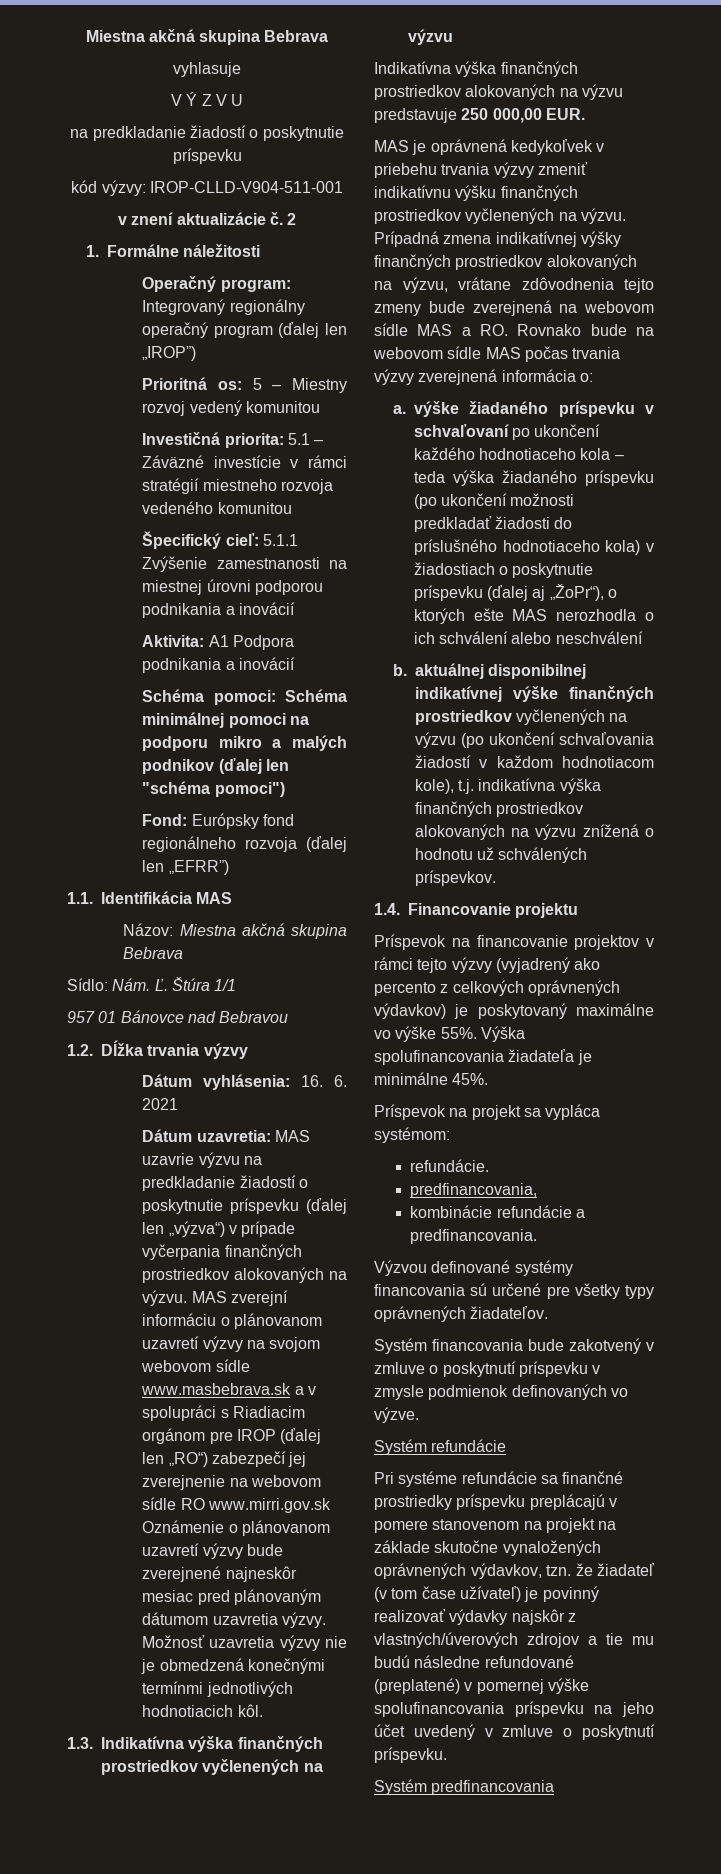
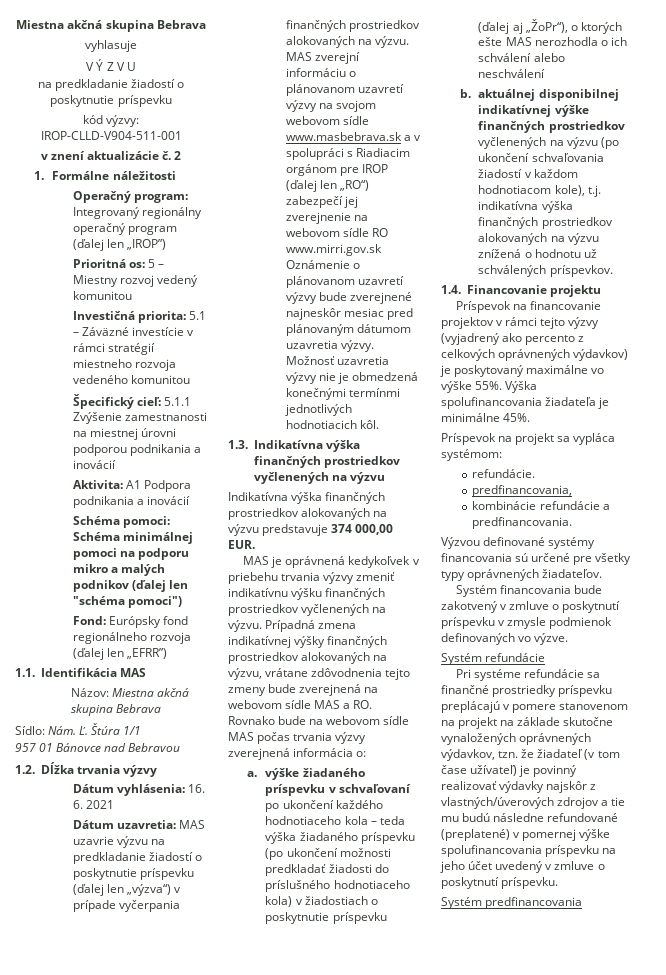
- Indikatívna výška finančných prostriedkov alokovaných na výzvu predstavuje 250 000,00 EUR.
+ Indikatívna výška finančných prostriedkov alokovaných na výzvu predstavuje 374 000,00 EUR.

